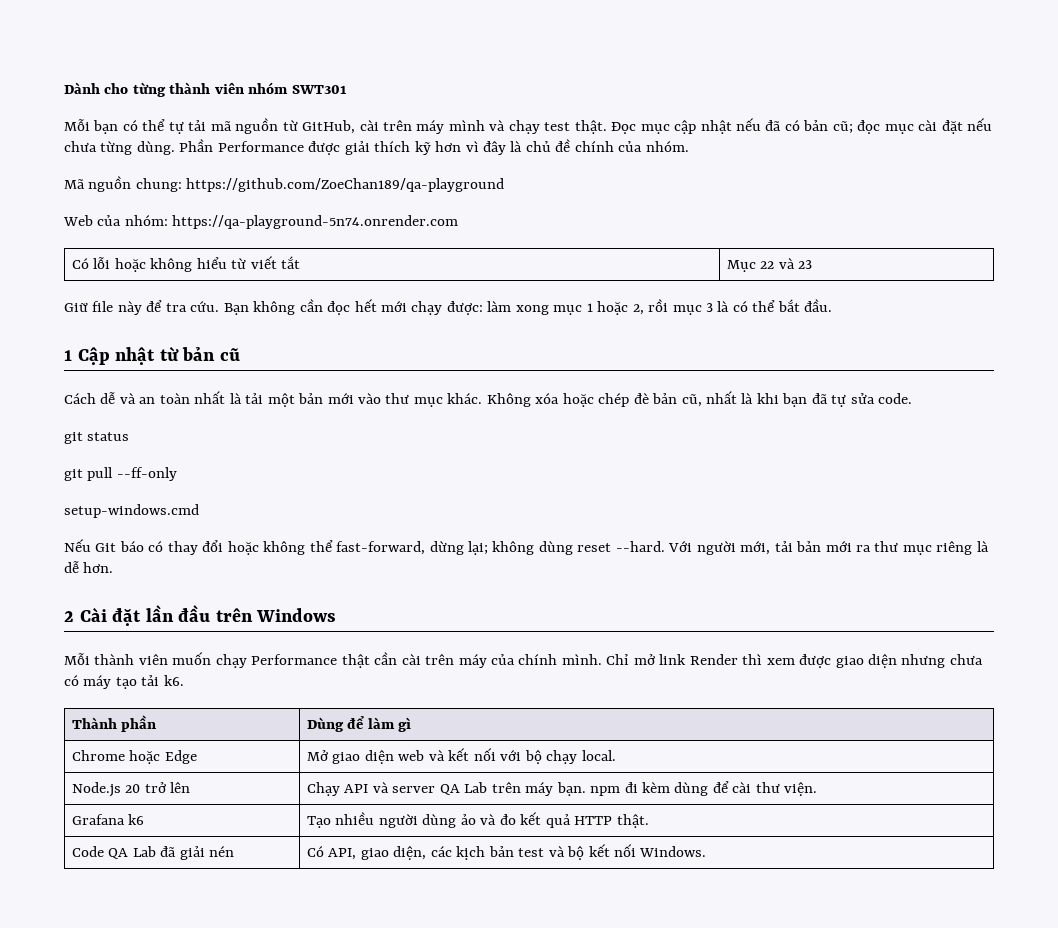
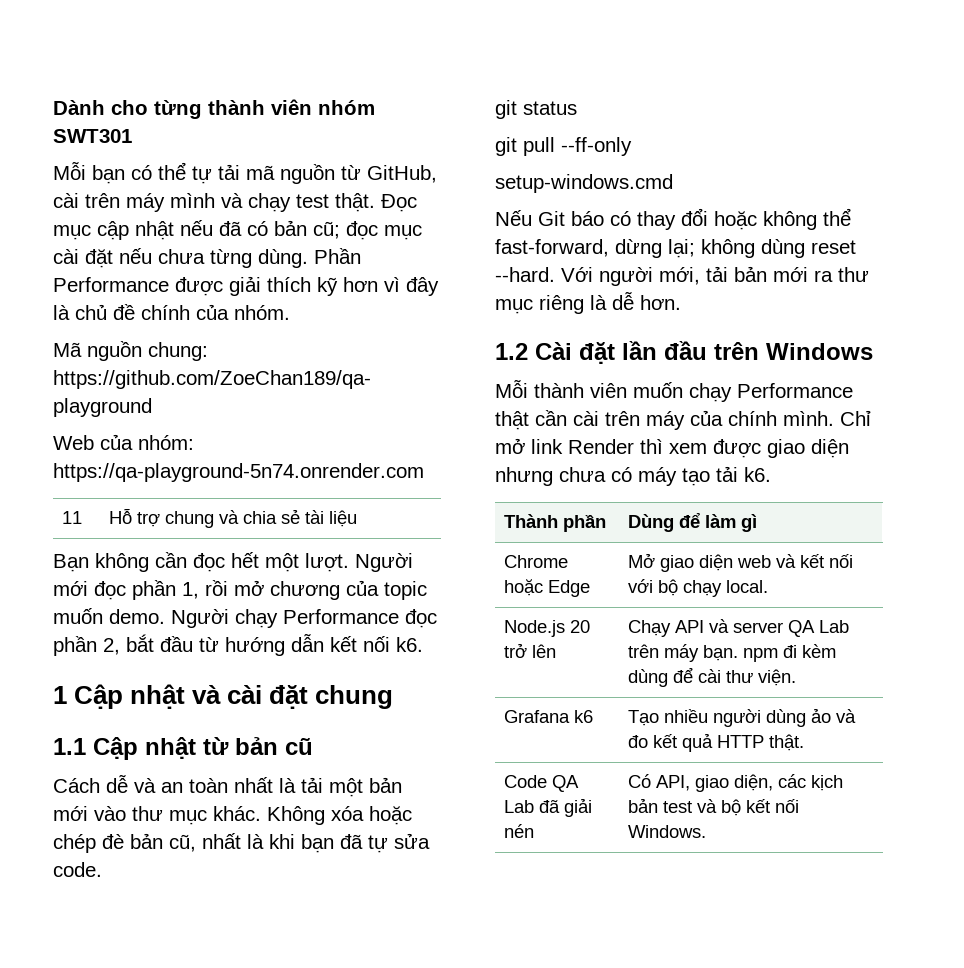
- Có lỗi hoặc không hiểu từ viết tắt | Mục 22 và 23
- Giữ file này để tra cứu. Bạn không cần đọc hết mới chạy được: làm xong mục 1 hoặc 2, rồi mục 3 là có thể bắt đầu.
- 1 Cập nhật từ bản cũ
+ 11 | Hỗ trợ chung và chia sẻ tài liệu
+ Bạn không cần đọc hết một lượt. Người mới đọc phần 1, rồi mở chương của topic muốn demo. Người chạy Performance đọc phần 2, bắt đầu từ hướng dẫn kết nối k6.
+ 1 Cập nhật và cài đặt chung
+ 1.1 Cập nhật từ bản cũ
- 2 Cài đặt lần đầu trên Windows
+ 1.2 Cài đặt lần đầu trên Windows

